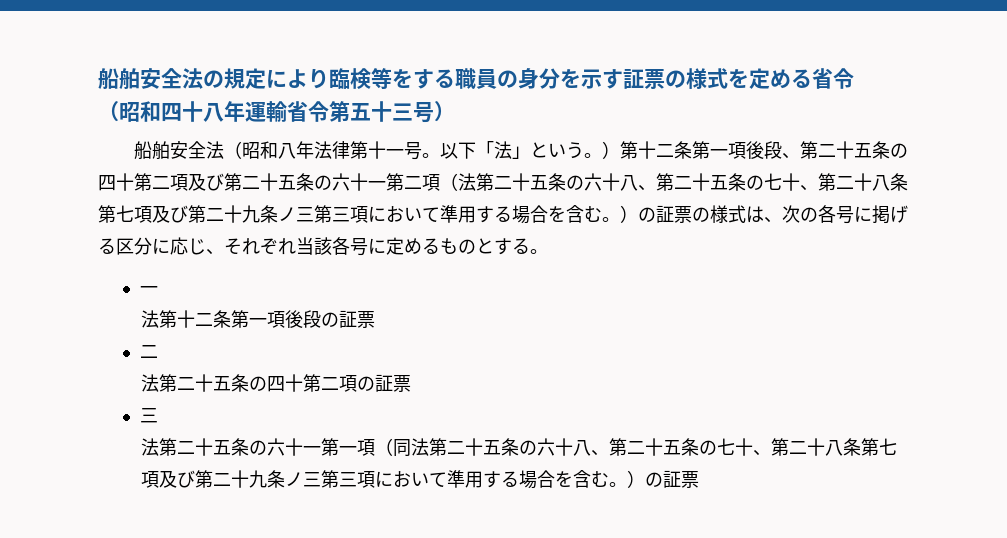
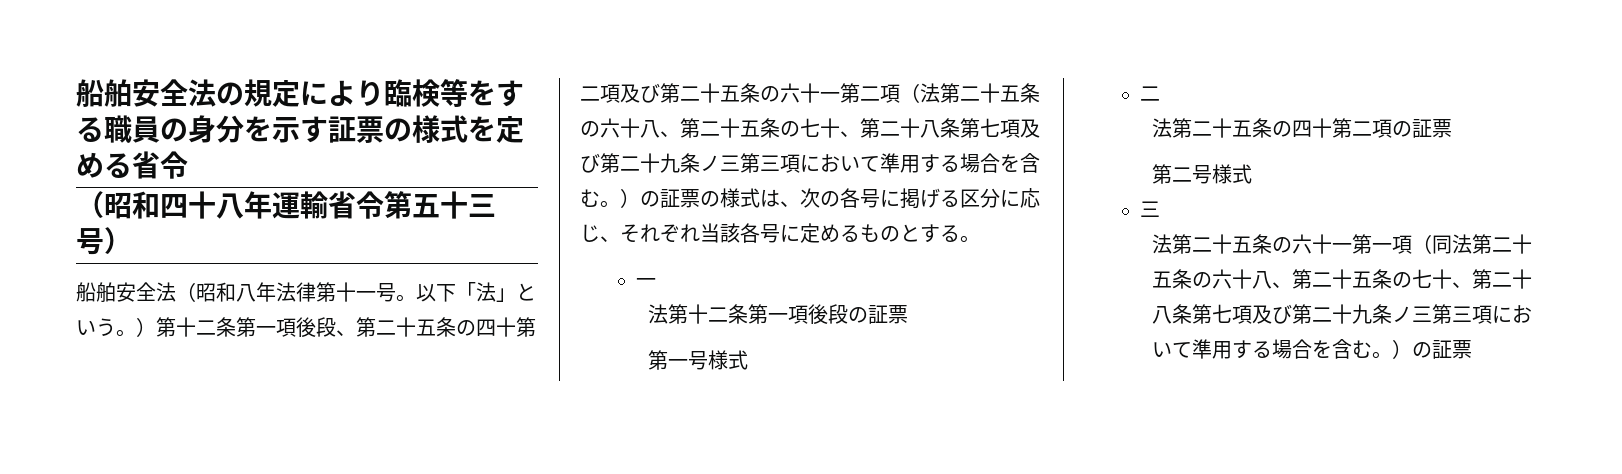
+ 第一号様式
+ 第二号様式

